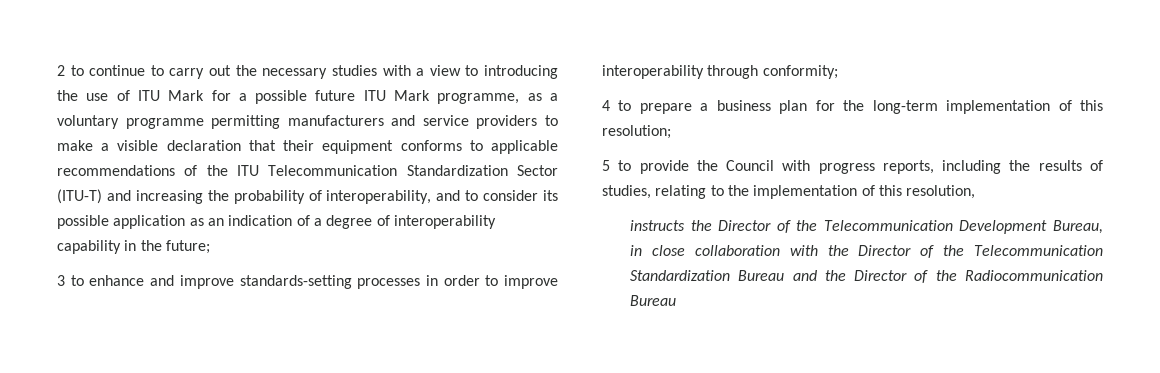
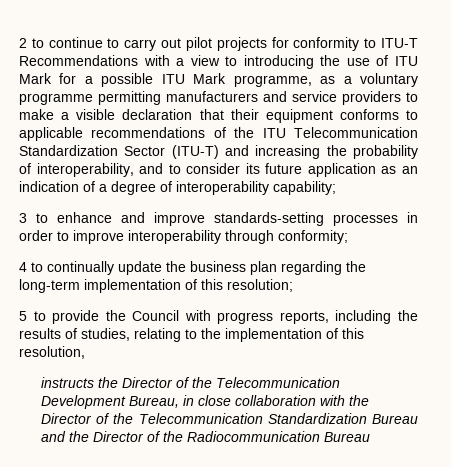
- 2 to continue to carry out the necessary studies with a view to introducing the use of ITU Mark for a possible future ITU Mark programme, as a voluntary programme permitting manufacturers and service providers to make a visible declaration that their equipment conforms to applicable recommendations of the ITU Telecommunication Standardization Sector (ITU-T) and increasing the probability of interoperability, and to consider its possible application as an indication of a degree of interoperability capability in the future;
+ 2 to continue to carry out pilot projects for conformity to ITU-T Recommendations with a view to introducing the use of ITU Mark for a possible ITU Mark programme, as a voluntary programme permitting manufacturers and service providers to make a visible declaration that their equipment conforms to applicable recommendations of the ITU Telecommunication Standardization Sector (ITU-T) and increasing the probability of interoperability, and to consider its future application as an indication of a degree of interoperability capability;
- 4 to prepare a business plan for the long-term implementation of this resolution;
+ 4 to continually update the business plan regarding the long-term implementation of this resolution;

